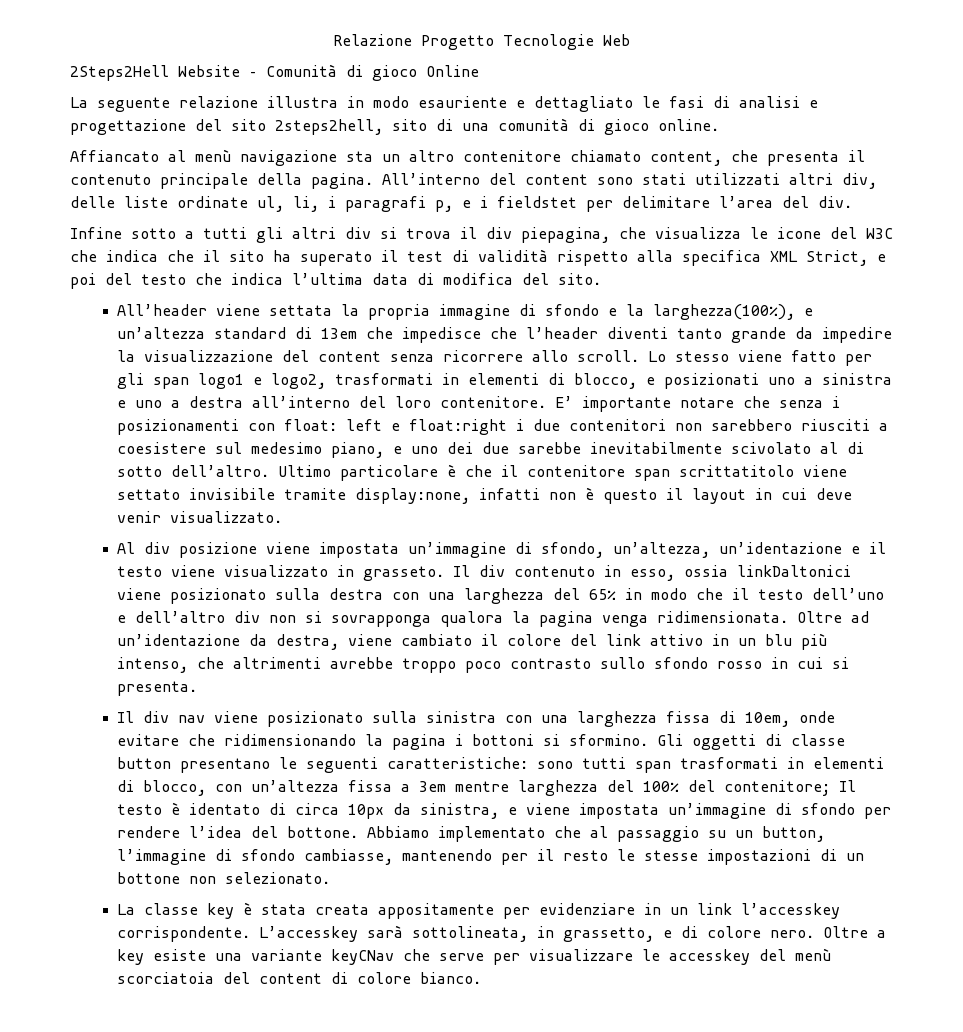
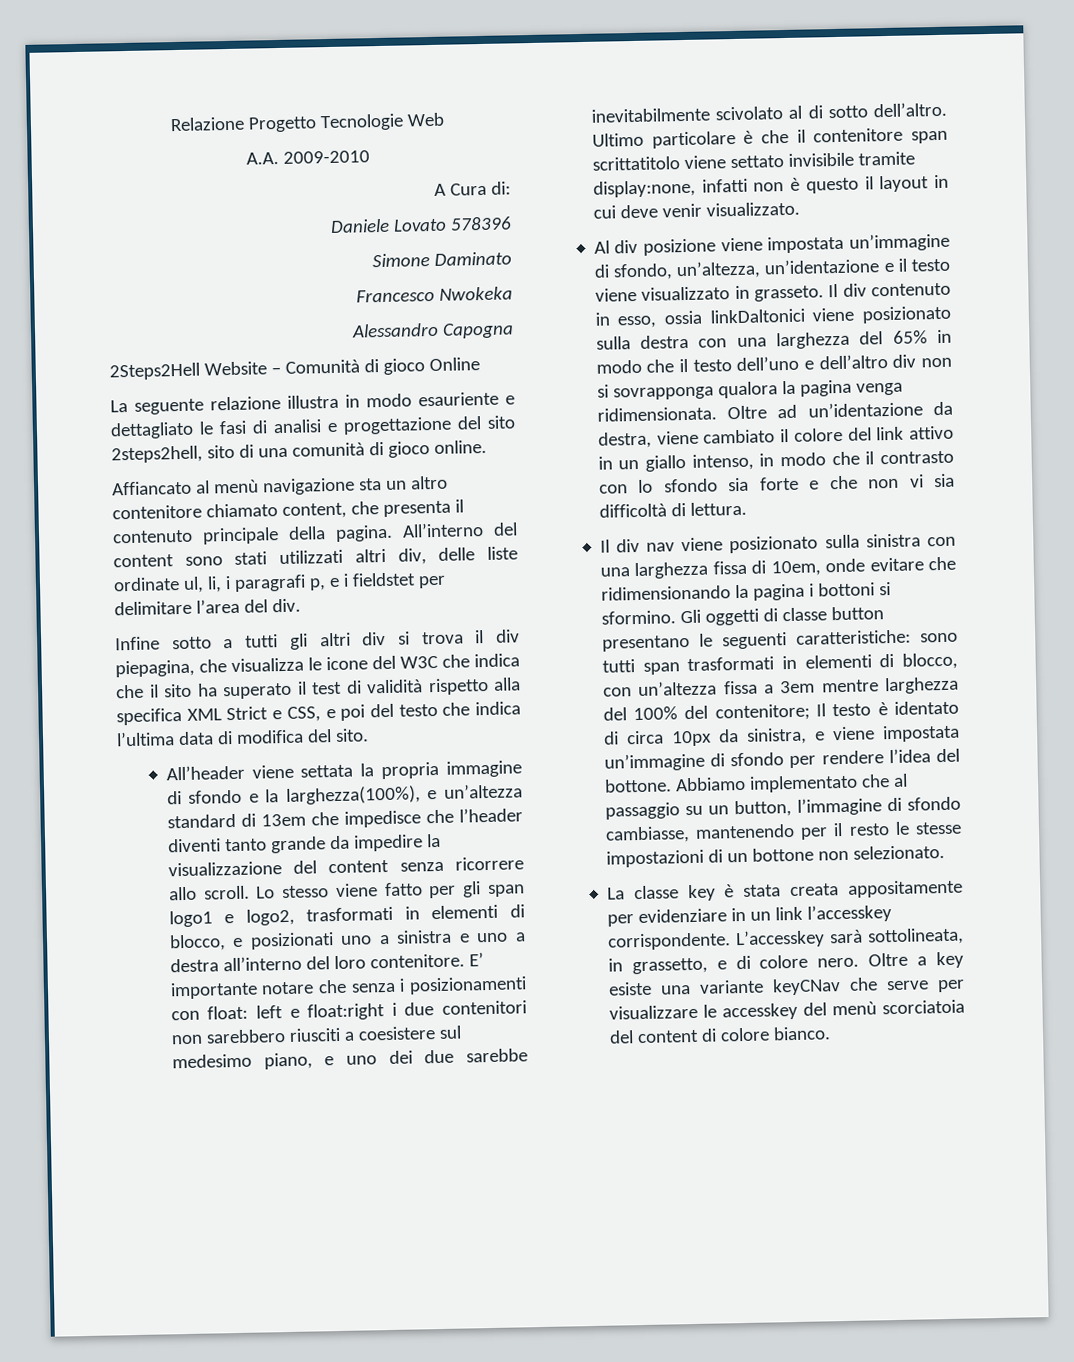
+ A.A. 2009-2010
+ A Cura di:
+ Daniele Lovato 578396
+ Simone Daminato
+ Francesco Nwokeka
+ Alessandro Capogna
- Infine sotto a tutti gli altri div si trova il div piepagina, che visualizza le icone del W3C che indica che il sito ha superato il test di validità rispetto alla specifica XML Strict, e poi del testo che indica l’ultima data di modifica del sito.
+ Infine sotto a tutti gli altri div si trova il div piepagina, che visualizza le icone del W3C che indica che il sito ha superato il test di validità rispetto alla specifica XML Strict e CSS, e poi del testo che indica l’ultima data di modifica del sito.
- Oltre ad un’identazione da destra, viene cambiato il colore del link attivo in un blu più intenso, che altrimenti avrebbe troppo poco contrasto sullo sfondo rosso in cui si presenta.
+ Oltre ad un’identazione da destra, viene cambiato il colore del link attivo in un giallo intenso, in modo che il contrasto con lo sfondo sia forte e che non vi sia difficoltà di lettura.

